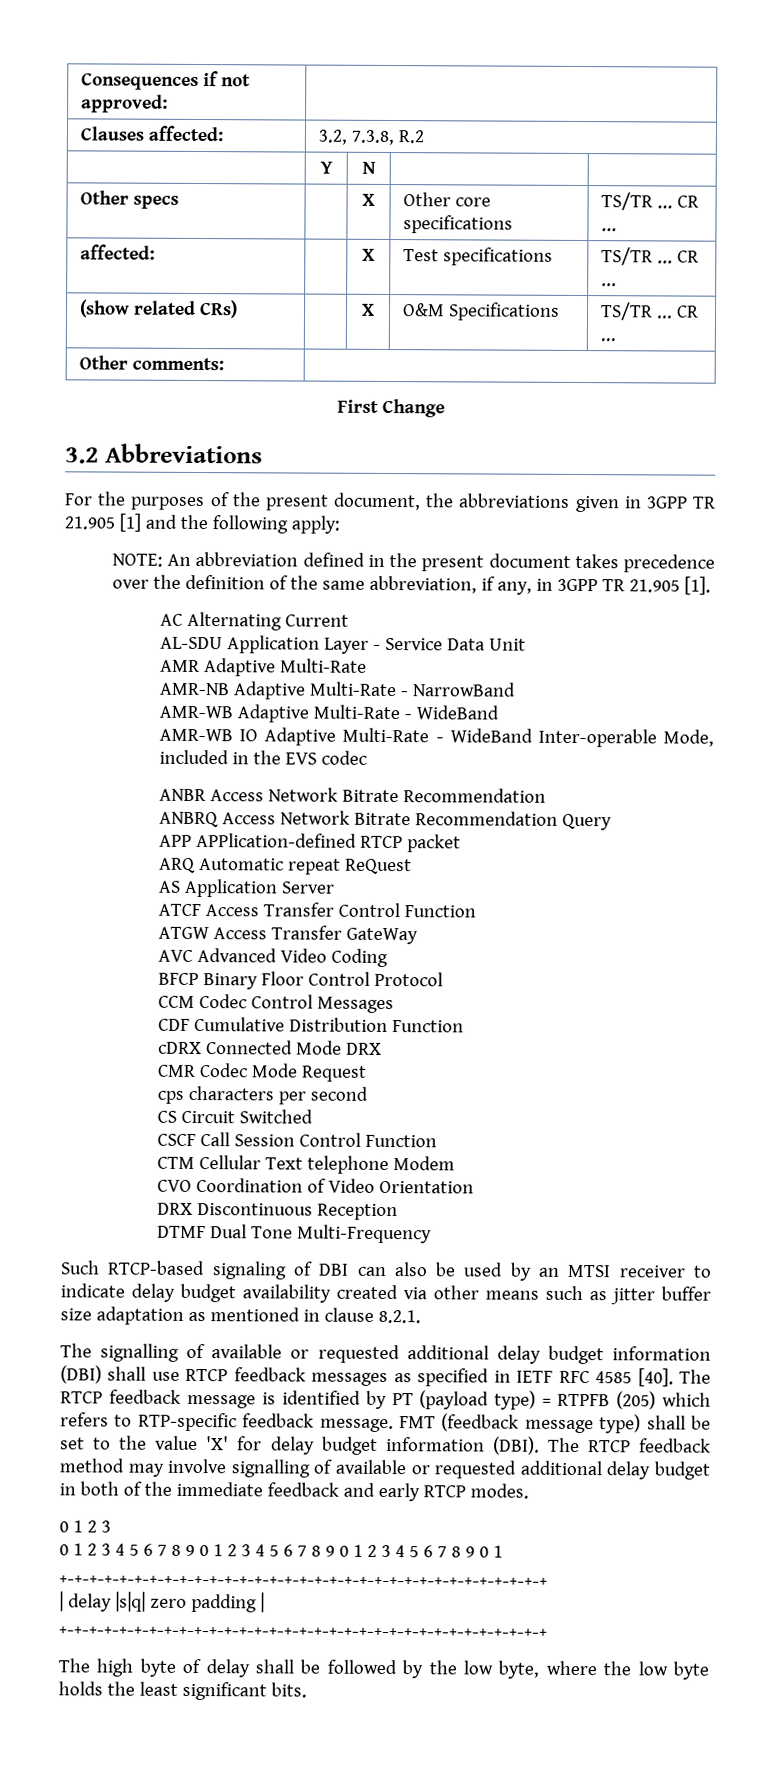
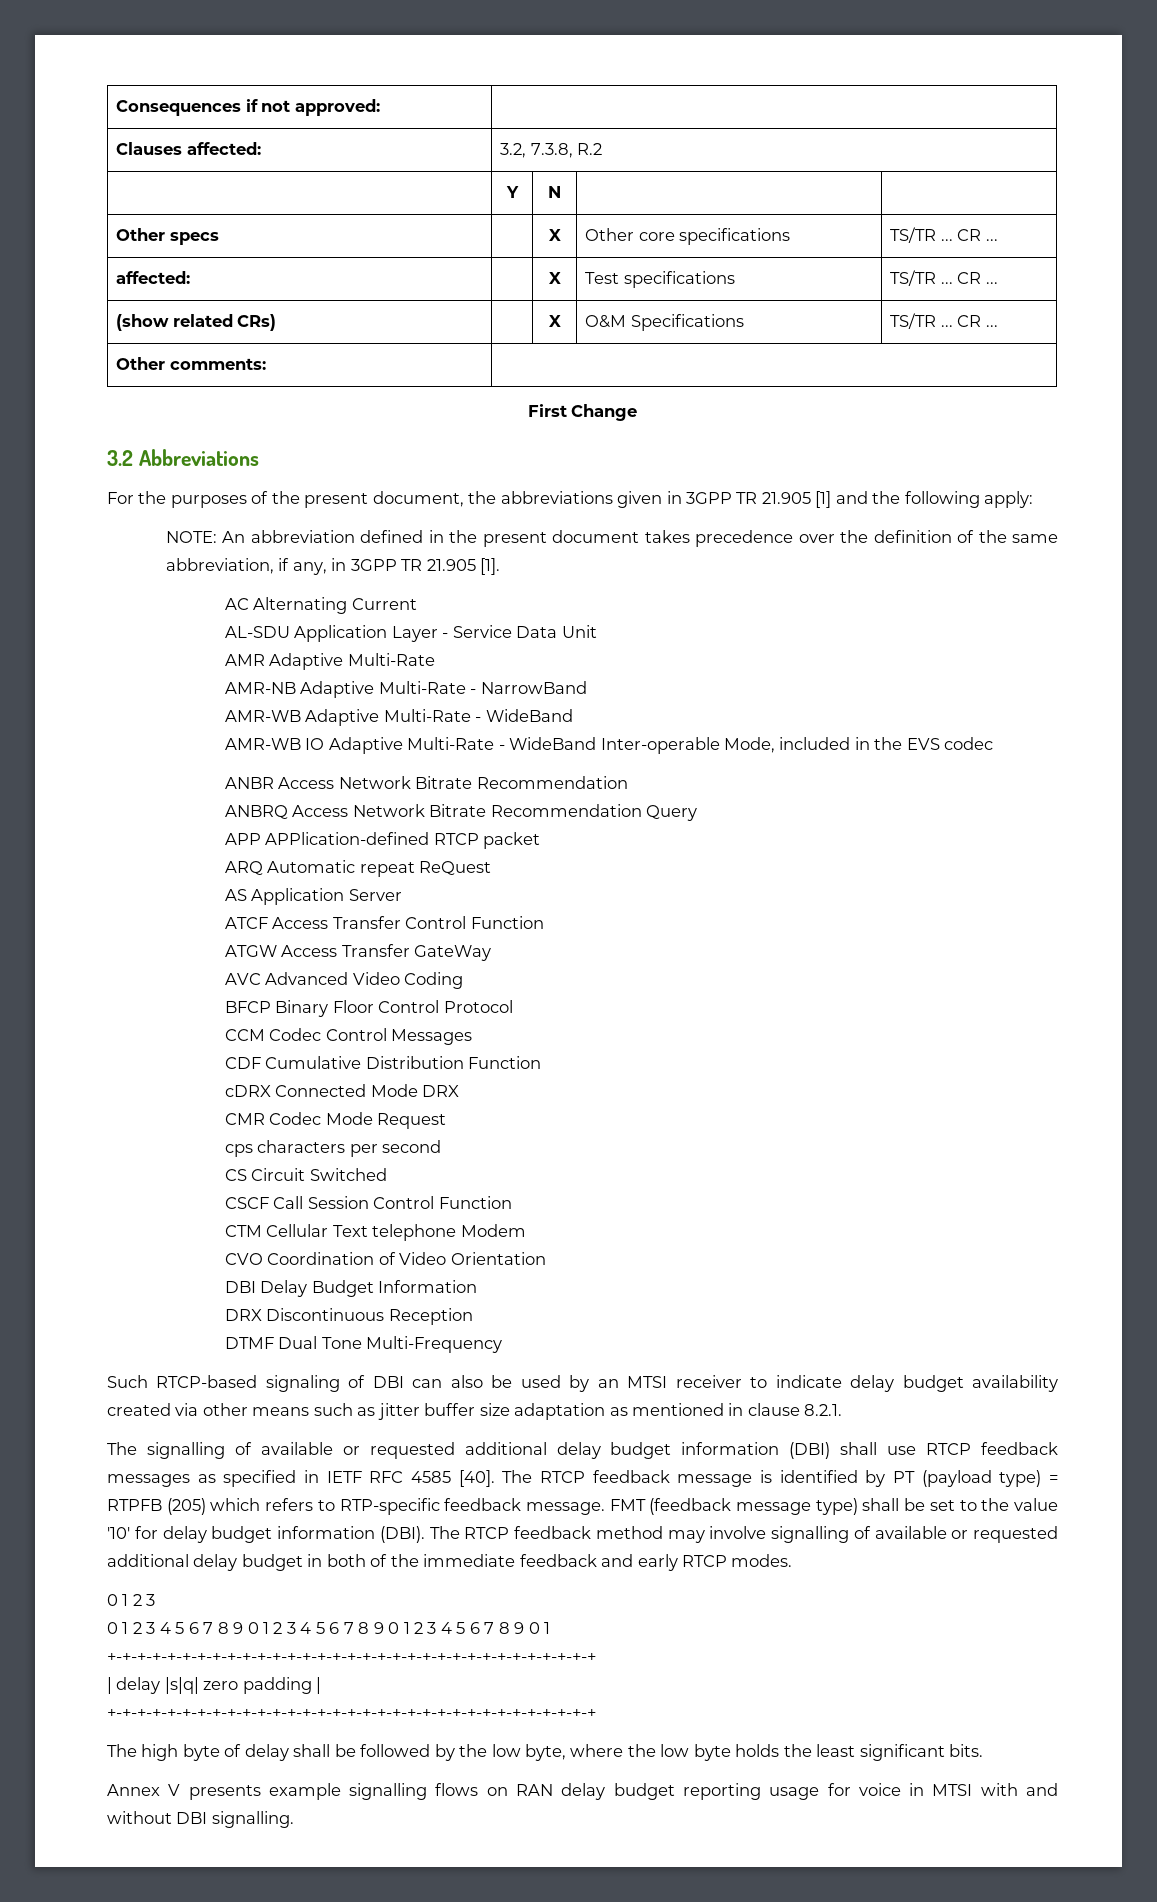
+ DBI Delay Budget Information
- FMT (feedback message type) shall be set to the value 'X' for delay budget information (DBI).
+ FMT (feedback message type) shall be set to the value '10' for delay budget information (DBI).
+ Annex V presents example signalling flows on RAN delay budget reporting usage for voice in MTSI with and without DBI signalling.

